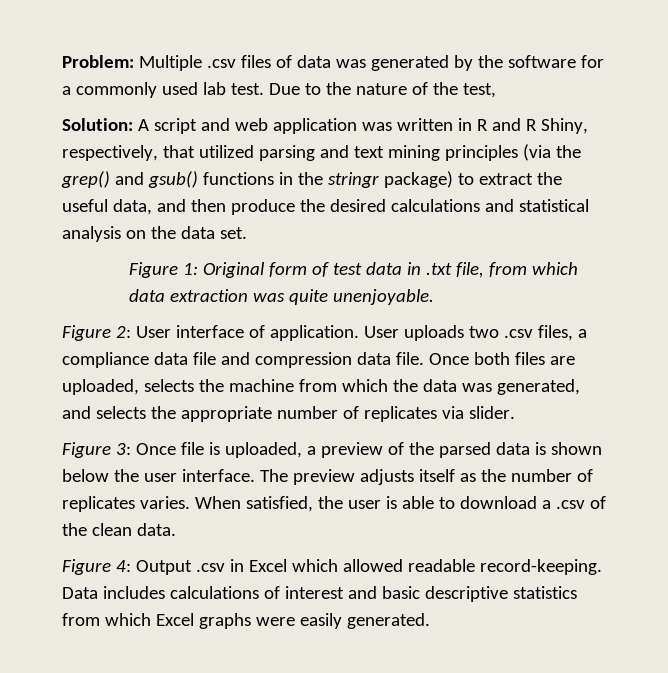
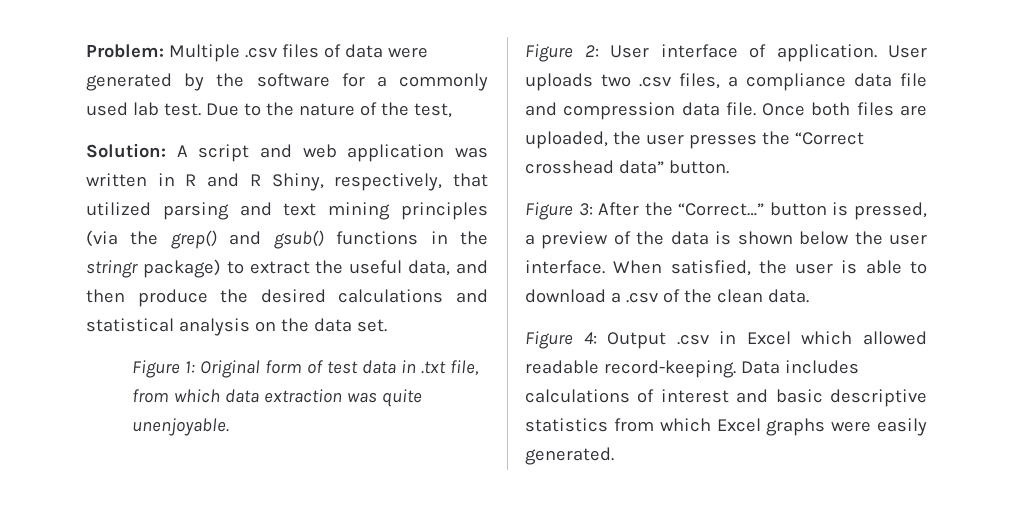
- Problem: Multiple .csv files of data was generated by the software for a commonly used lab test.
+ Problem: Multiple .csv files of data were generated by the software for a commonly used lab test.
- Once both files are uploaded, selects the machine from which the data was generated, and selects the appropriate number of replicates via slider.
- Figure 3: Once file is uploaded, a preview of the parsed data is shown below the user interface.
+ Once both files are uploaded, the user presses the “Correct crosshead data” button.
+ Figure 3: After the “Correct…” button is pressed, a preview of the data is shown below the user interface.
- The preview adjusts itself as the number of replicates varies.

